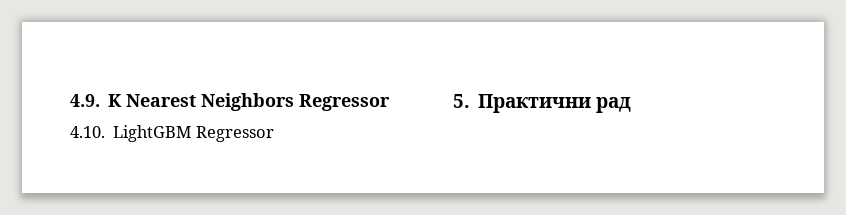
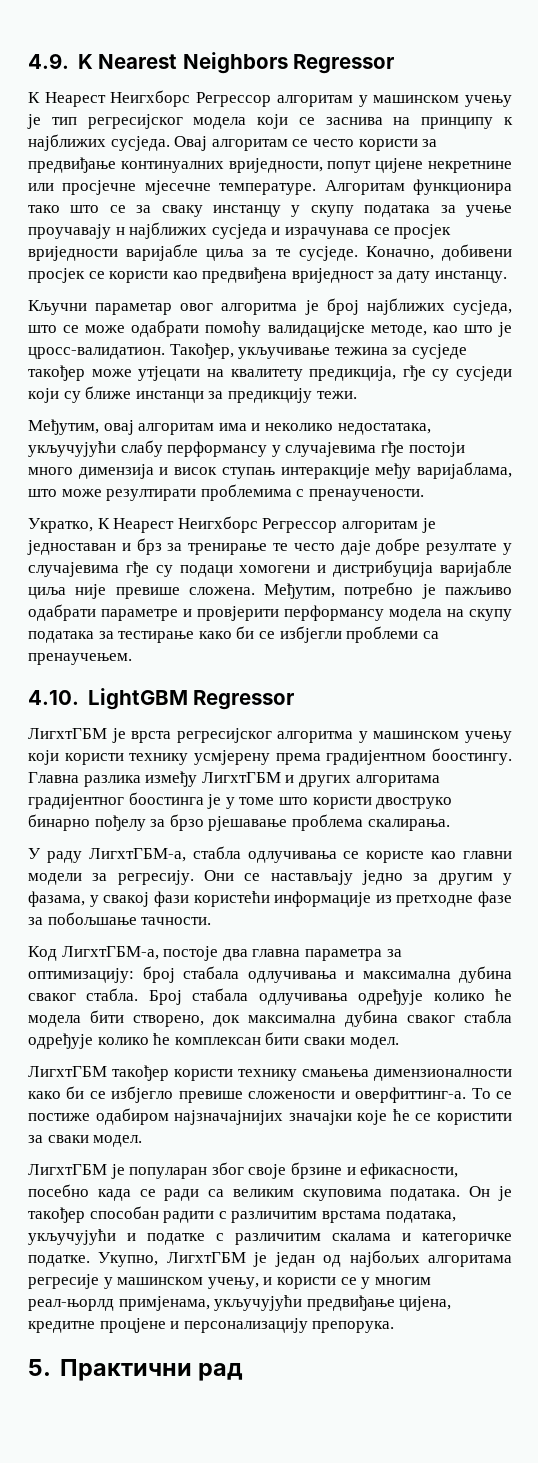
+ К Неарест Неигхборс Регрессор алгоритам у машинском учењу је тип регресијског модела који се заснива на принципу к најближих сусједа. Овај алгоритам се често користи за предвиђање континуалних вриједности, попут цијене некретнине или просјечне мјесечне температуре. Алгоритам функционира тако што се за сваку инстанцу у скупу података за учење проучавају н најближих сусједа и израчунава се просјек вриједности варијабле циља за те сусједе. Коначно, добивени просјек се користи као предвиђена вриједност за дату инстанцу.
+ Кључни параметар овог алгоритма је број најближих сусједа, што се може одабрати помоћу валидацијске методе, као што је цросс-валидатион. Такођер, укључивање тежина за сусједе такођер може утјецати на квалитету предикција, гђе су сусједи који су ближе инстанци за предикцију тежи.
+ Међутим, овај алгоритам има и неколико недостатака, укључујући слабу перформансу у случајевима гђе постоји много димензија и висок ступањ интеракције међу варијаблама, што може резултирати проблемима с пренаучености.
+ Укратко, К Неарест Неигхборс Регрессор алгоритам је једноставан и брз за тренирање те често даје добре резултате у случајевима гђе су подаци хомогени и дистрибуција варијабле циља није превише сложена. Међутим, потребно је пажљиво одабрати параметре и провјерити перформансу модела на скупу података за тестирање како би се избјегли проблеми са пренаучењем.
  4.10. LightGBM Regressor
+ ЛигхтГБМ је врста регресијског алгоритма у машинском учењу који користи технику усмјерену према градијентном боостингу. Главна разлика између ЛигхтГБМ и других алгоритама градијентног боостинга је у томе што користи двоструко бинарно пођелу за брзо рјешавање проблема скалирања.
+ У раду ЛигхтГБМ-а, стабла одлучивања се користе као главни модели за регресију. Они се настављају једно за другим у фазама, у свакој фази користећи информације из претходне фазе за побољшање тачности.
+ Код ЛигхтГБМ-а, постоје два главна параметра за оптимизацију: број стабала одлучивања и максимална дубина сваког стабла. Број стабала одлучивања одређује колико ће модела бити створено, док максимална дубина сваког стабла одређује колико ће комплексан бити сваки модел.
+ ЛигхтГБМ такођер користи технику смањења димензионалности како би се избјегло превише сложености и оверфиттинг-а. То се постиже одабиром најзначајнијих значајки које ће се користити за сваки модел.
+ ЛигхтГБМ је популаран због своје брзине и ефикасности, посебно када се ради са великим скуповима података. Он је такођер способан радити с различитим врстама података, укључујући и податке с различитим скалама и категоричке податке. Укупно, ЛигхтГБМ је један од најбољих алгоритама регресије у машинском учењу, и користи се у многим реал-њорлд примјенама, укључујући предвиђање цијена, кредитне процјене и персонализацију препорука.

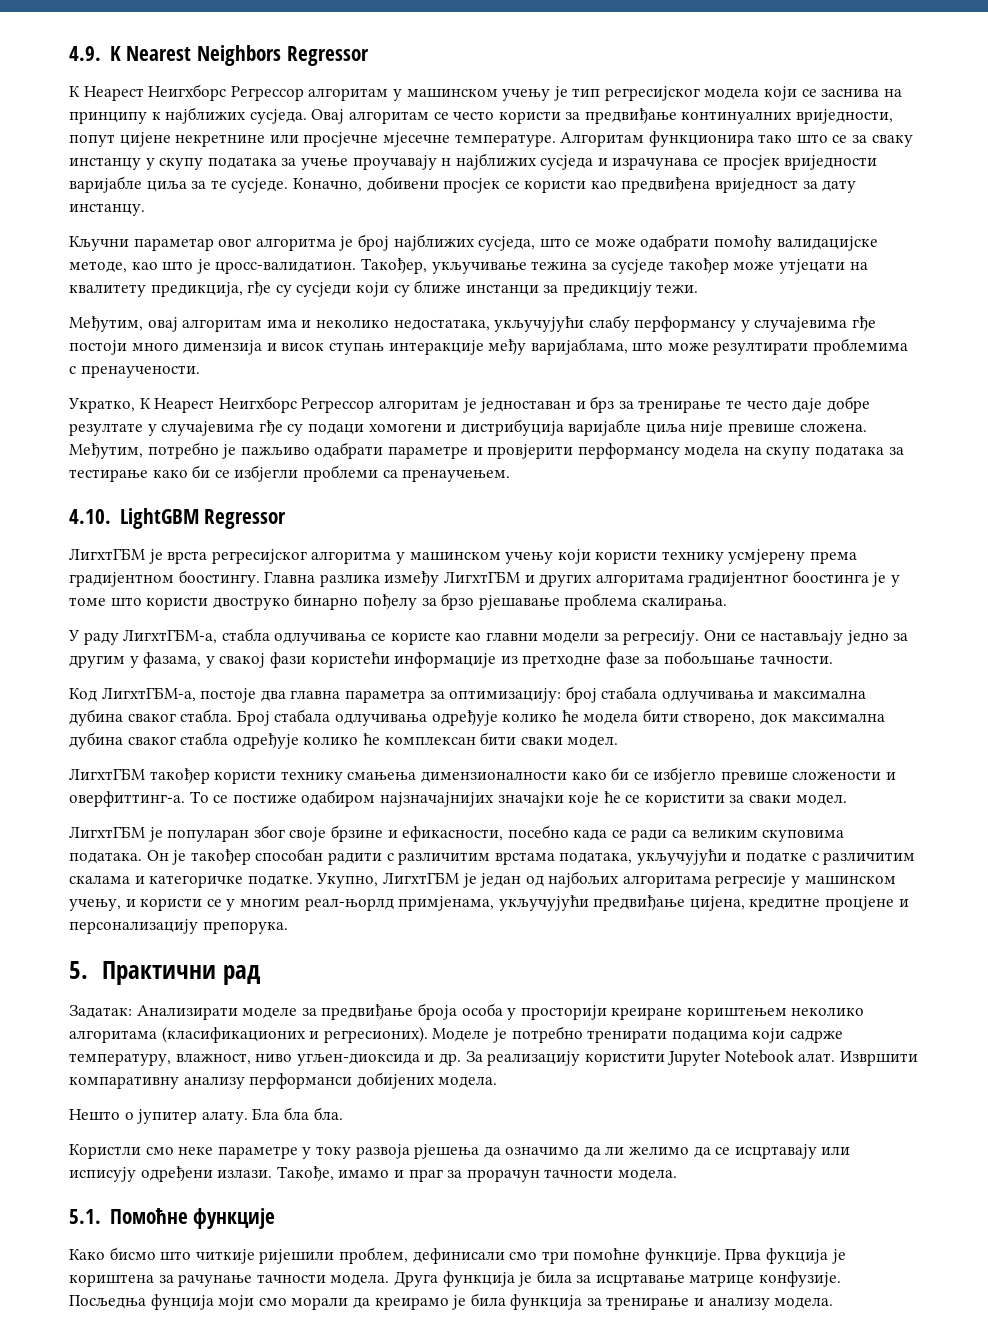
+ Задатак: Анализирати моделе за предвиђање броја особа у просторији креиране кориштењем неколико алгоритама (класификационих и регресионих). Моделе је потребно тренирати подацима који садрже температуру, влажност, ниво угљен-диоксида и др. За реализацију користити Jupyter Notebook алат. Извршити компаративну анализу перформанси добијених модела.
+ Нешто о јупитер алату. Бла бла бла.
+ Користли смо неке параметре у току развоја рјешења да означимо да ли желимо да се исцртавају или исписују одређени излази. Такође, имамо и праг за прорачун тачности модела.
+ 5.1. Помоћне функције
+ Како бисмо што читкије ријешили проблем, дефинисали смо три помоћне функције. Прва фукција је кориштена за рачунање тачности модела. Друга функција је била за исцртавање матрице конфузије. Посљедња фунција моји смо морали да креирамо је била функција за тренирање и анализу модела.

